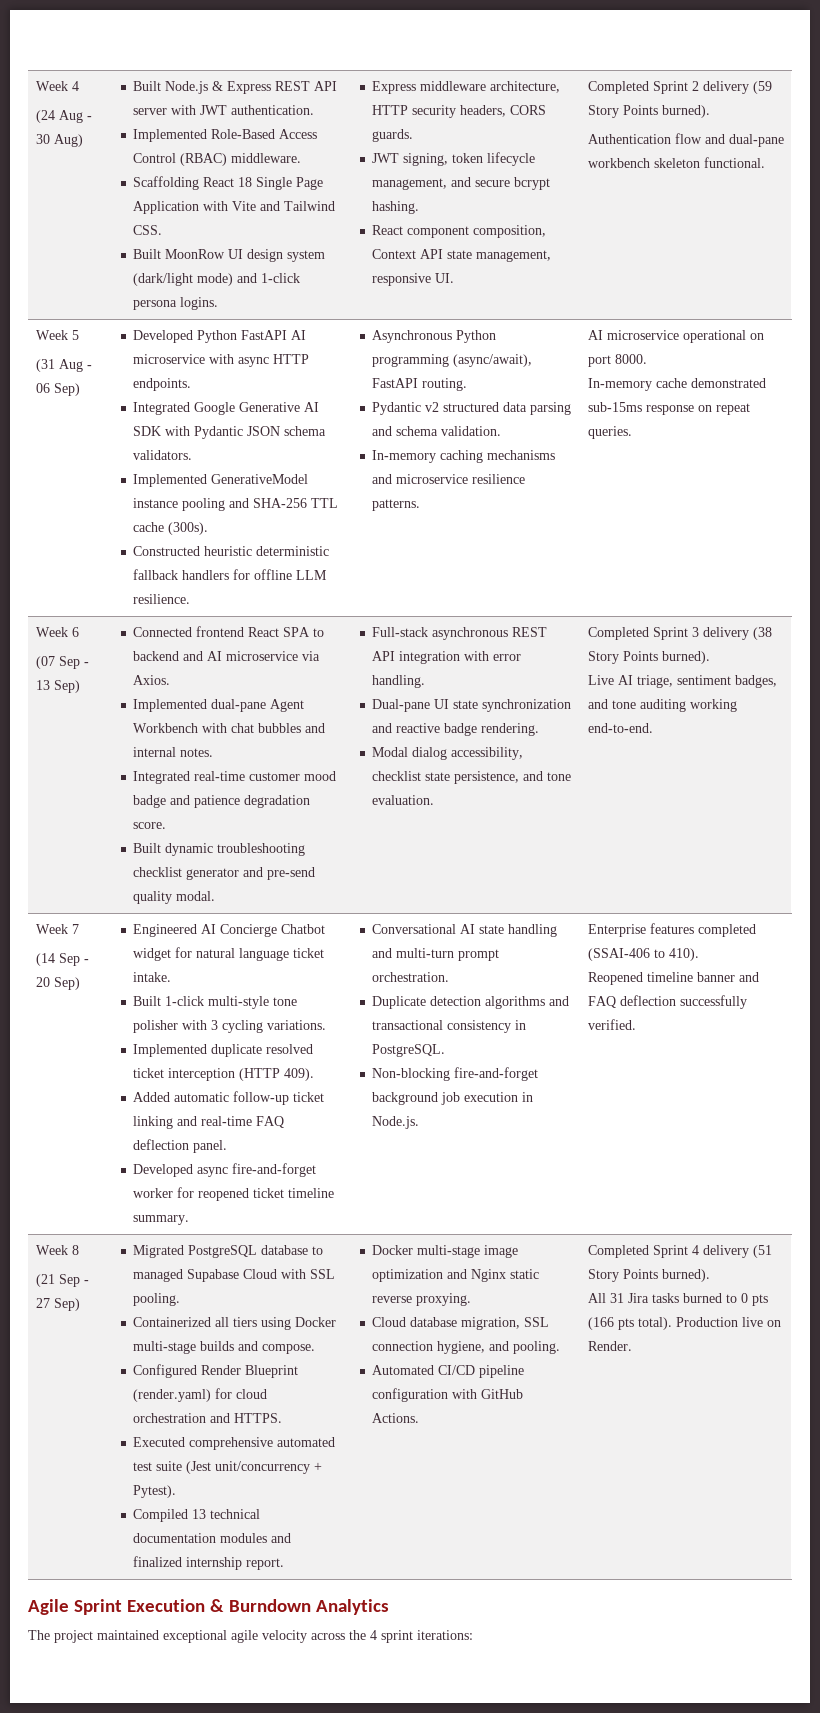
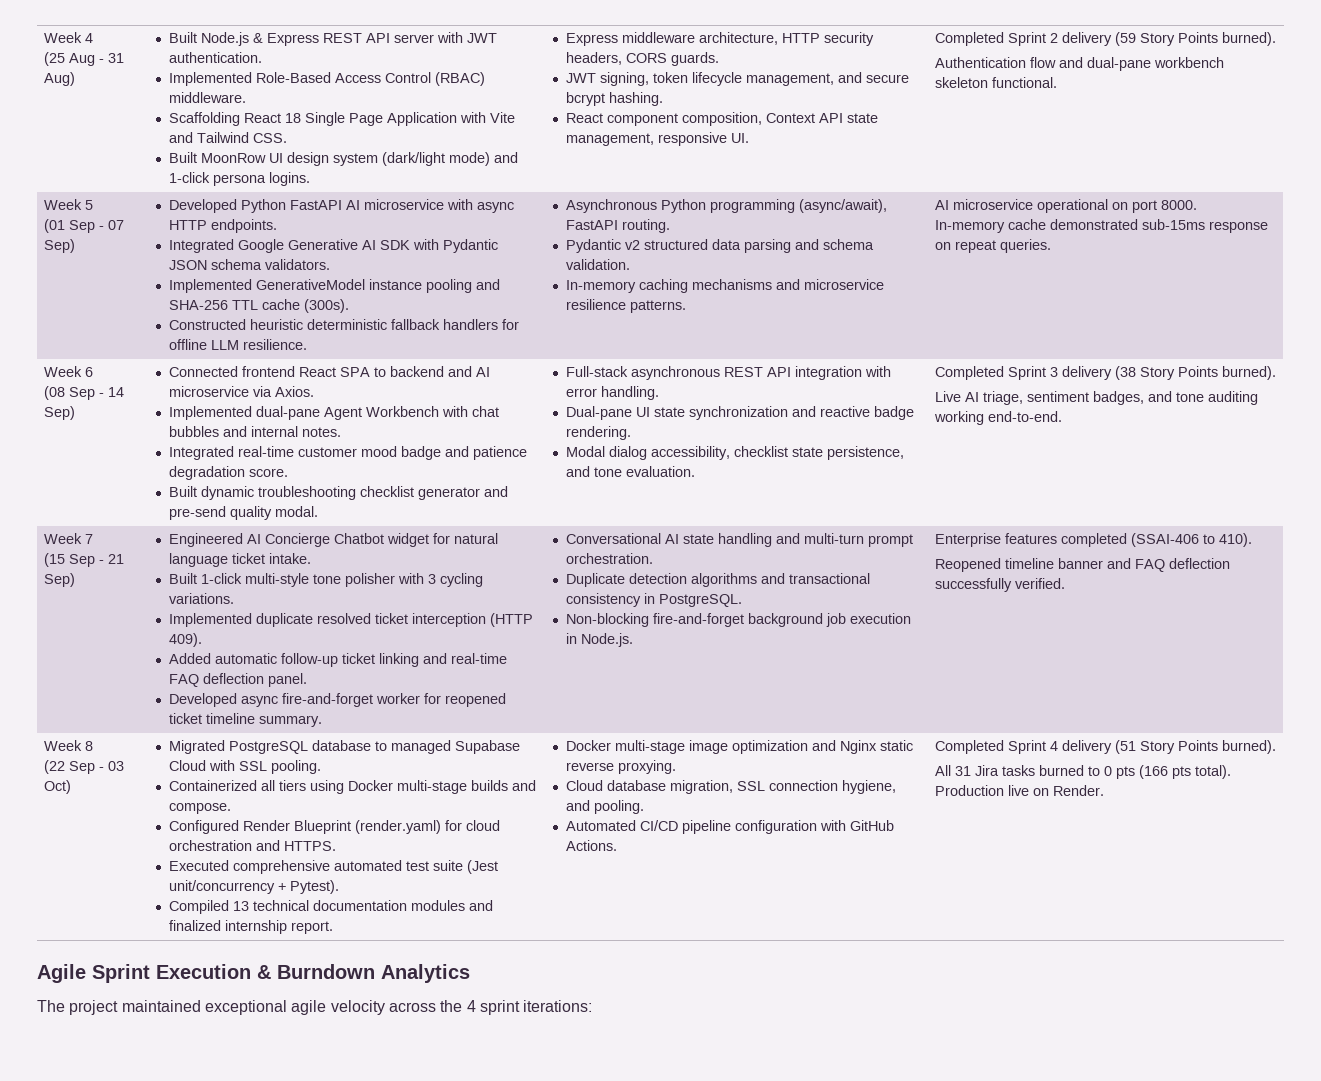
- (24 Aug - 30 Aug)
+ (25 Aug - 31 Aug)
- (31 Aug - 06 Sep)
+ (01 Sep - 07 Sep)
- (07 Sep - 13 Sep)
+ (08 Sep - 14 Sep)
- (14 Sep - 20 Sep)
+ (15 Sep - 21 Sep)
- (21 Sep - 27 Sep)
+ (22 Sep - 03 Oct)

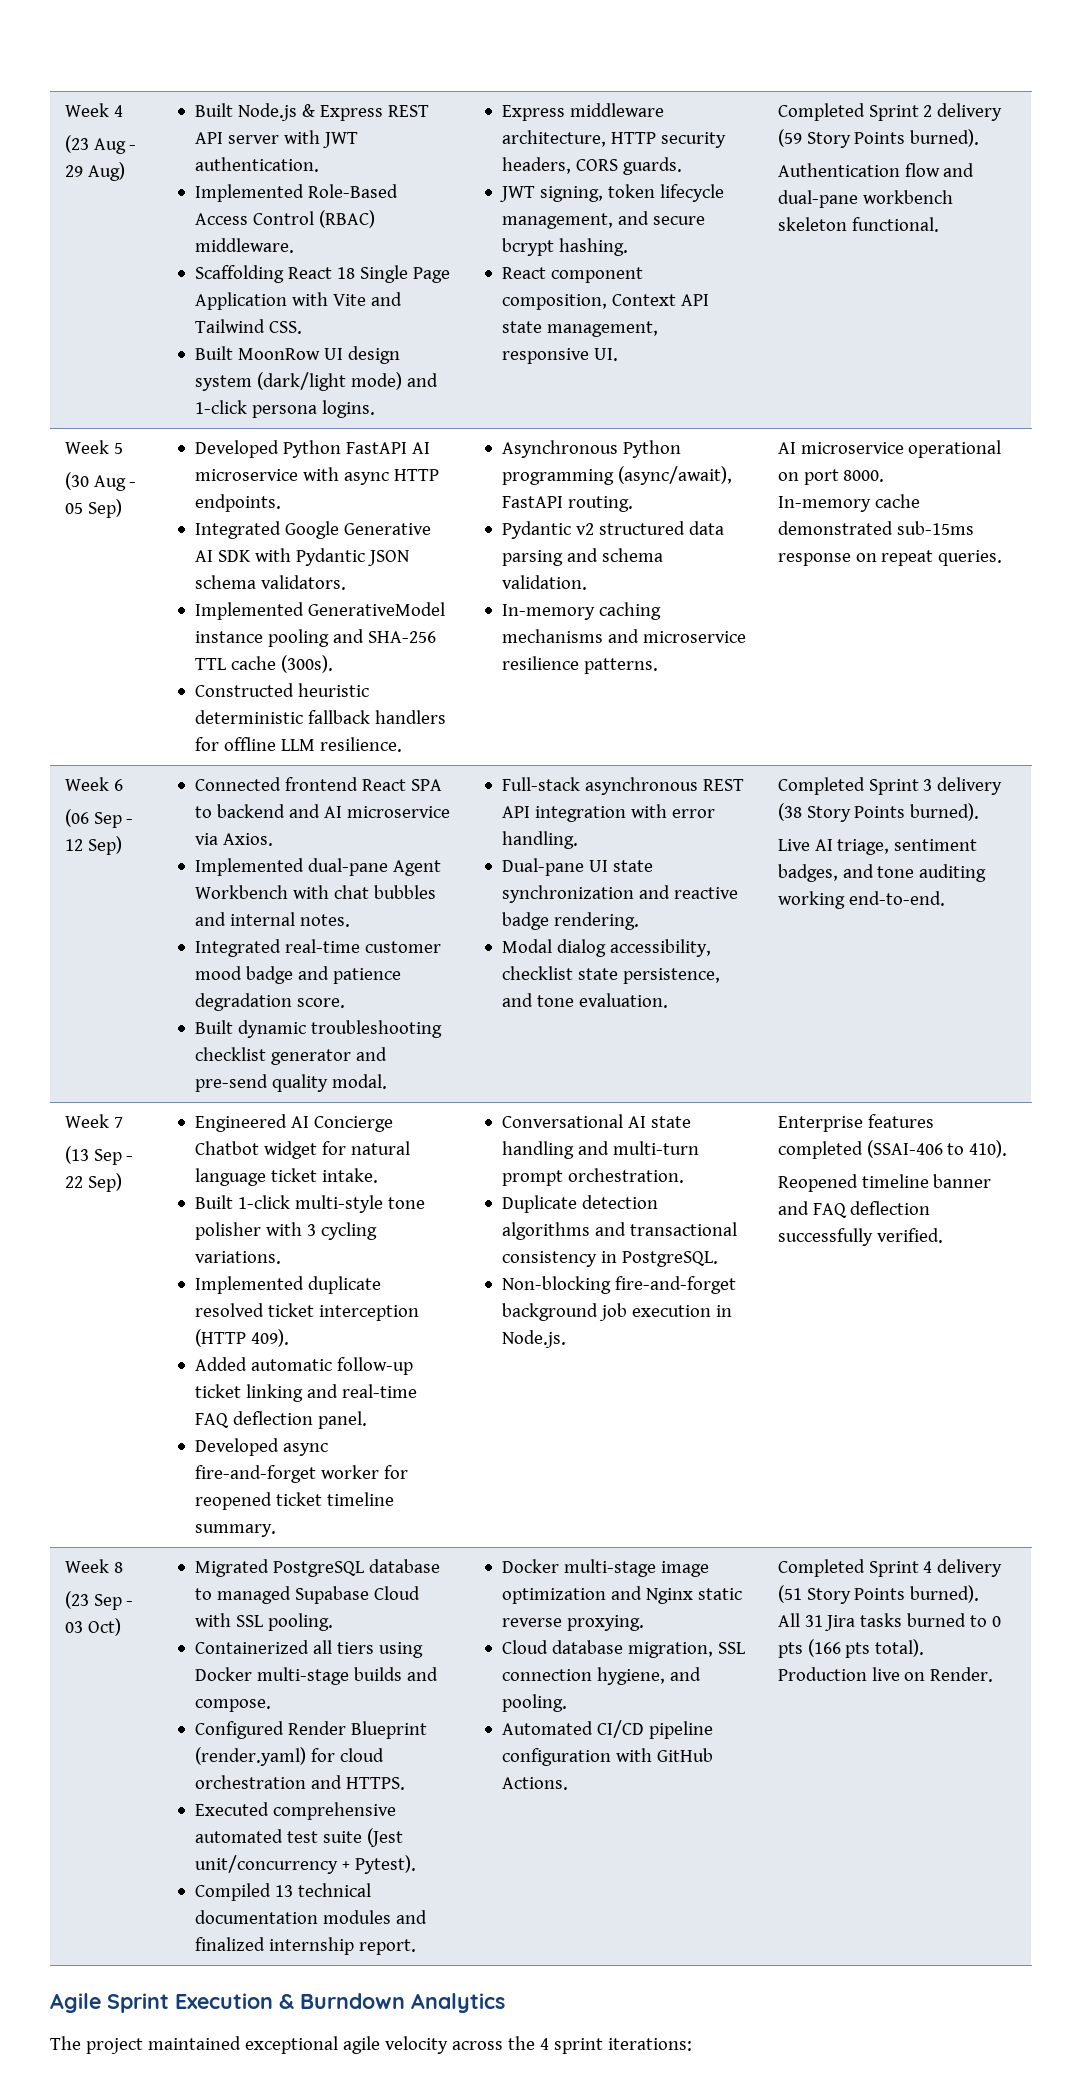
- (25 Aug - 31 Aug)
+ (23 Aug - 29 Aug)
- (01 Sep - 07 Sep)
+ (30 Aug - 05 Sep)
- (08 Sep - 14 Sep)
+ (06 Sep - 12 Sep)
- (15 Sep - 21 Sep)
+ (13 Sep - 22 Sep)
- (22 Sep - 03 Oct)
+ (23 Sep - 03 Oct)

